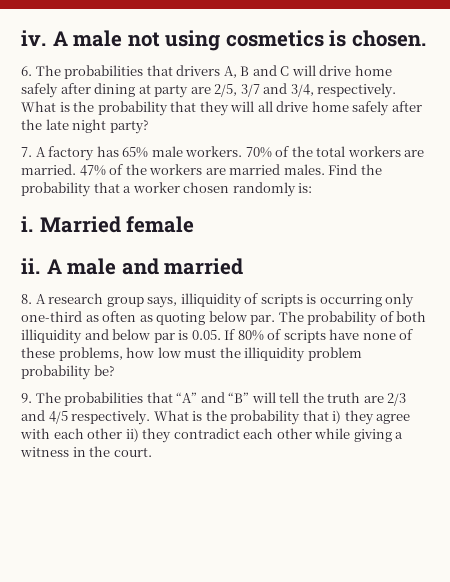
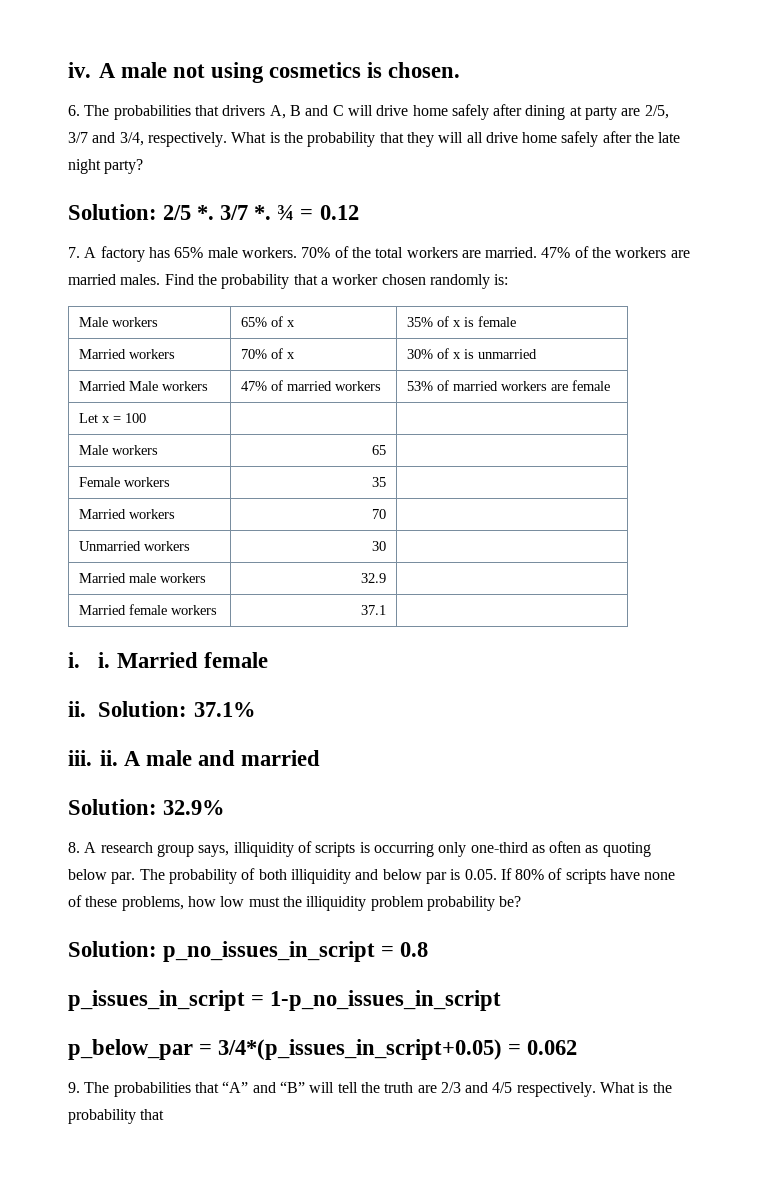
+ Solution: 2/5 *. 3/7 *. ¾ = 0.12
- i.
+ Male workers | 65% of x | 35% of x is female
+ Married workers | 70% of x | 30% of x is unmarried
+ Married Male workers | 47% of married workers | 53% of married workers are female
+ Let x = 100 | |
+ Male workers | 65 |
+ Female workers | 35 |
+ Married workers | 70 |
+ Unmarried workers | 30 |
+ Married male workers | 32.9 |
+ Married female workers | 37.1 |
+ i. i.
+ Solution: 37.1%
+ iii. ii.
+ Solution: 32.9%
+ Solution: p_no_issues_in_script = 0.8
+ p_issues_in_script = 1-p_no_issues_in_script
+ p_below_par = 3/4*(p_issues_in_script+0.05) = 0.062
- 9. The probabilities that “A” and “B” will tell the truth are 2/3 and 4/5 respectively. What is the probability that i) they agree with each other ii) they contradict each other while giving a witness in the court.
+ 9. The probabilities that “A” and “B” will tell the truth are 2/3 and 4/5 respectively. What is the probability that

